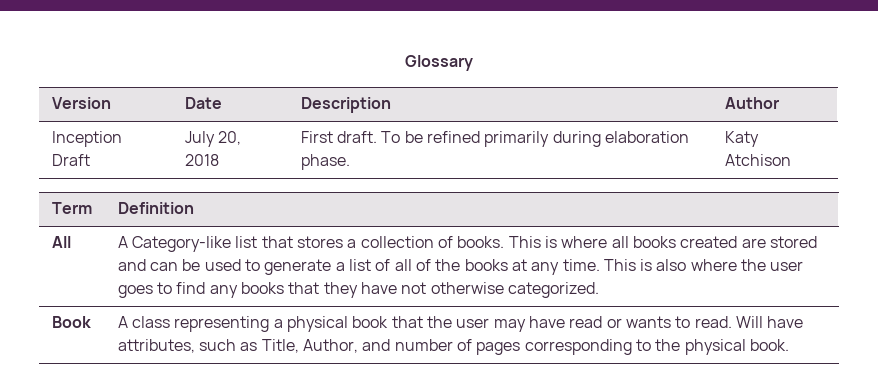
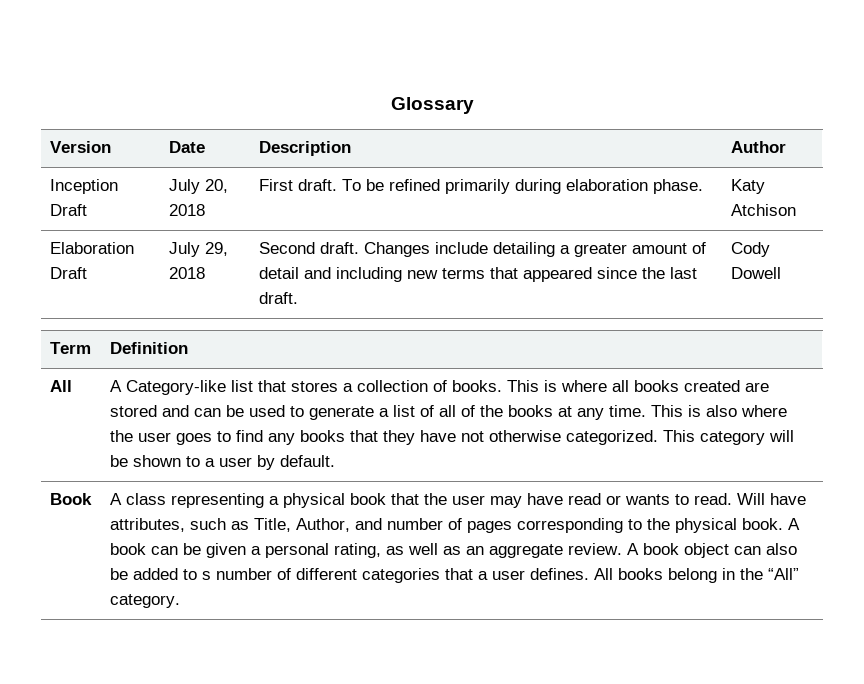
+ Elaboration Draft | July 29, 2018 | Second draft. Changes include detailing a greater amount of detail and including new terms that appeared since the last draft. | Cody Dowell
+ This category will be shown to a user by default.
+ A book can be given a personal rating, as well as an aggregate review. A book object can also be added to s number of different categories that a user defines. All books belong in the “All” category.

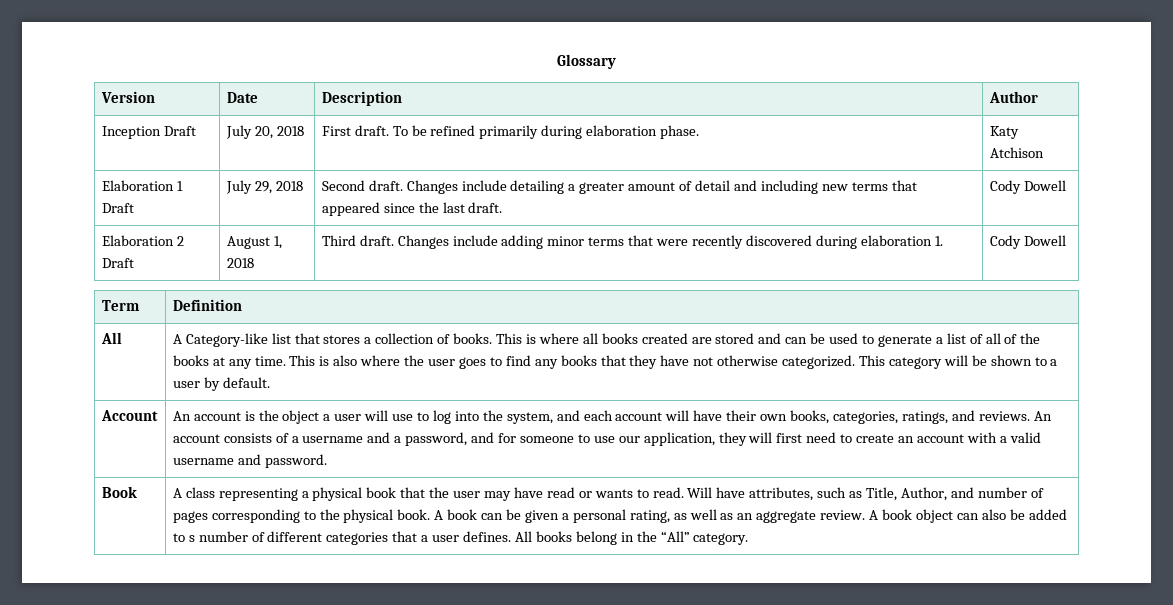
- Elaboration Draft | July 29, 2018 | Second draft. Changes include detailing a greater amount of detail and including new terms that appeared since the last draft. | Cody Dowell
+ Elaboration 1 Draft | July 29, 2018 | Second draft. Changes include detailing a greater amount of detail and including new terms that appeared since the last draft. | Cody Dowell
+ Elaboration 2 Draft | August 1, 2018 | Third draft. Changes include adding minor terms that were recently discovered during elaboration 1. | Cody Dowell
+ Account | An account is the object a user will use to log into the system, and each account will have their own books, categories, ratings, and reviews. An account consists of a username and a password, and for someone to use our application, they will first need to create an account with a valid username and password.

